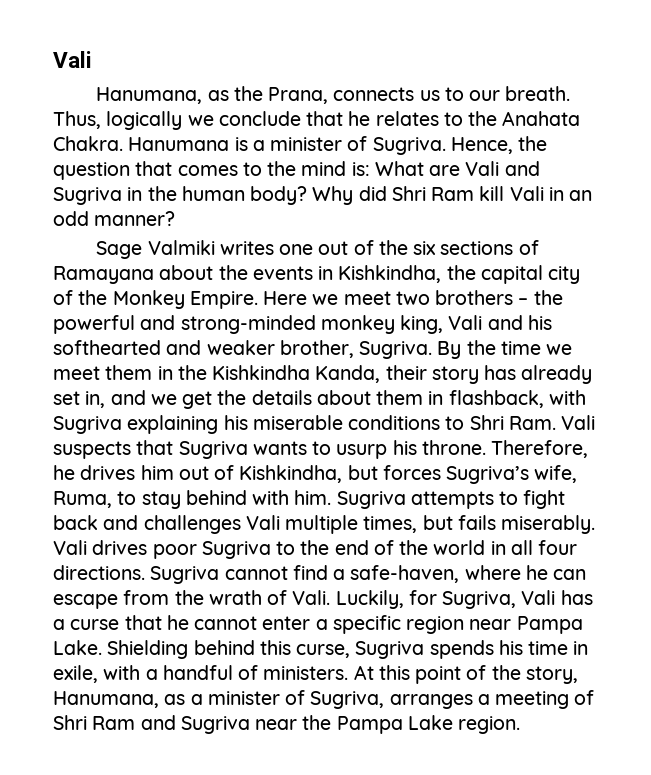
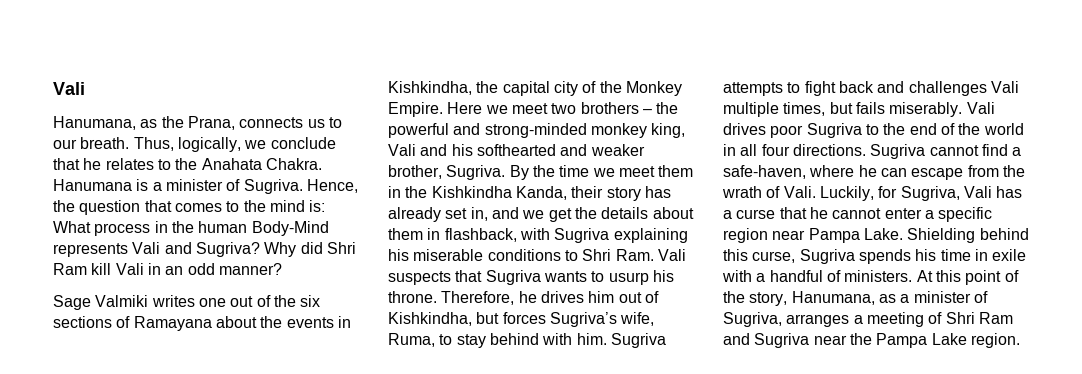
- Thus, logically we conclude that he relates to the Anahata Chakra.
+ Thus, logically, we conclude that he relates to the Anahata Chakra.
- Hence, the question that comes to the mind is: What are Vali and Sugriva in the human body?
+ Hence, the question that comes to the mind is: What process in the human Body-Mind represents Vali and Sugriva?
- Shielding behind this curse, Sugriva spends his time in exile, with a handful of ministers.
+ Shielding behind this curse, Sugriva spends his time in exile with a handful of ministers.

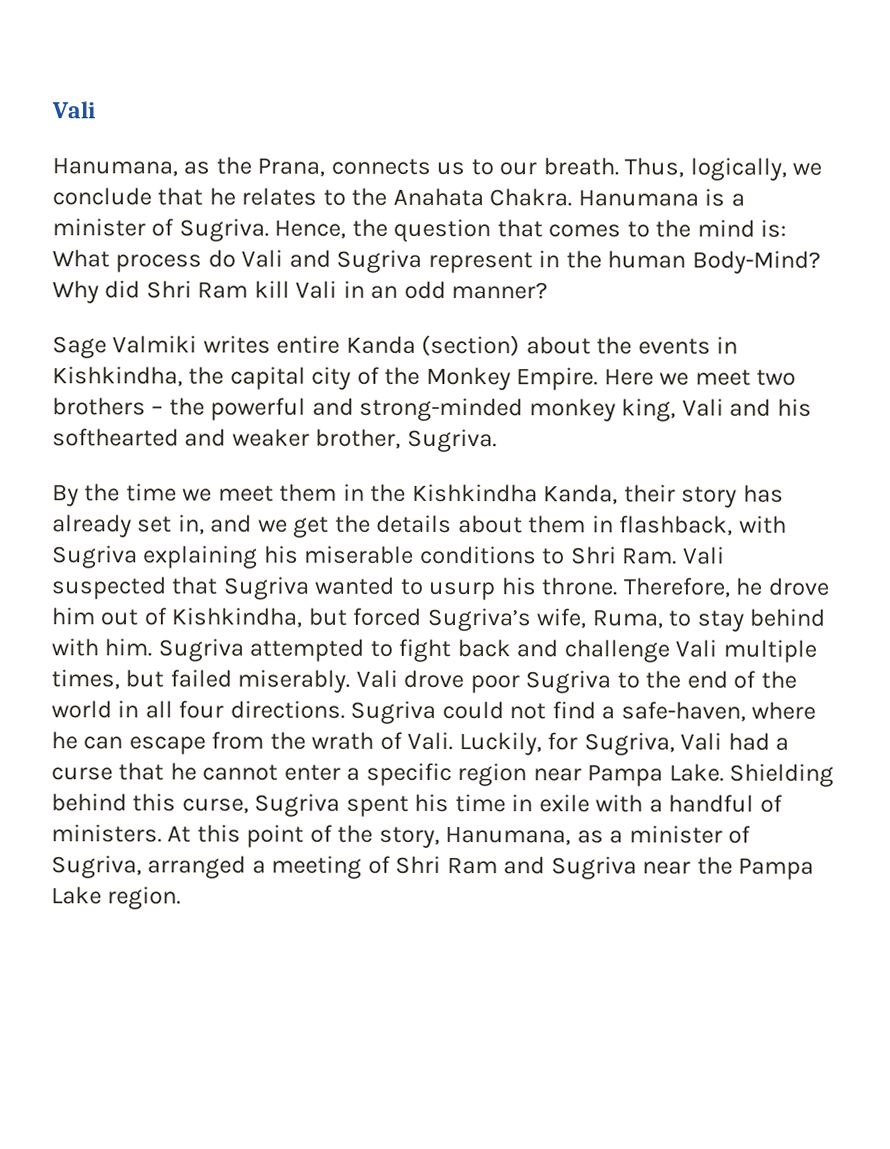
- Hence, the question that comes to the mind is: What process in the human Body-Mind represents Vali and Sugriva?
+ Hence, the question that comes to the mind is: What process do Vali and Sugriva represent in the human Body-Mind?
- Sage Valmiki writes one out of the six sections of Ramayana about the events in Kishkindha, the capital city of the Monkey Empire.
+ Sage Valmiki writes entire Kanda (section) about the events in Kishkindha, the capital city of the Monkey Empire.
- Here we meet two brothers – the powerful and strong-minded monkey king, Vali and his softhearted and weaker brother, Sugriva. By the time we meet them in the Kishkindha Kanda, their story has already set in, and we get the details about them in flashback, with Sugriva explaining his miserable conditions to Shri Ram. Vali suspects that Sugriva wants to usurp his throne.
+ Here we meet two brothers – the powerful and strong-minded monkey king, Vali and his softhearted and weaker brother, Sugriva.
+ By the time we meet them in the Kishkindha Kanda, their story has already set in, and we get the details about them in flashback, with Sugriva explaining his miserable conditions to Shri Ram. Vali suspected that Sugriva wanted to usurp his throne.
- Therefore, he drives him out of Kishkindha, but forces Sugriva’s wife, Ruma, to stay behind with him.
+ Therefore, he drove him out of Kishkindha, but forced Sugriva’s wife, Ruma, to stay behind with him.
- Sugriva attempts to fight back and challenges Vali multiple times, but fails miserably.
+ Sugriva attempted to fight back and challenge Vali multiple times, but failed miserably.
- Vali drives poor Sugriva to the end of the world in all four directions.
+ Vali drove poor Sugriva to the end of the world in all four directions.
- Sugriva cannot find a safe-haven, where he can escape from the wrath of Vali.
+ Sugriva could not find a safe-haven, where he can escape from the wrath of Vali.
- Luckily, for Sugriva, Vali has a curse that he cannot enter a specific region near Pampa Lake.
+ Luckily, for Sugriva, Vali had a curse that he cannot enter a specific region near Pampa Lake.
- Shielding behind this curse, Sugriva spends his time in exile with a handful of ministers.
+ Shielding behind this curse, Sugriva spent his time in exile with a handful of ministers.
- At this point of the story, Hanumana, as a minister of Sugriva, arranges a meeting of Shri Ram and Sugriva near the Pampa Lake region.
+ At this point of the story, Hanumana, as a minister of Sugriva, arranged a meeting of Shri Ram and Sugriva near the Pampa Lake region.

